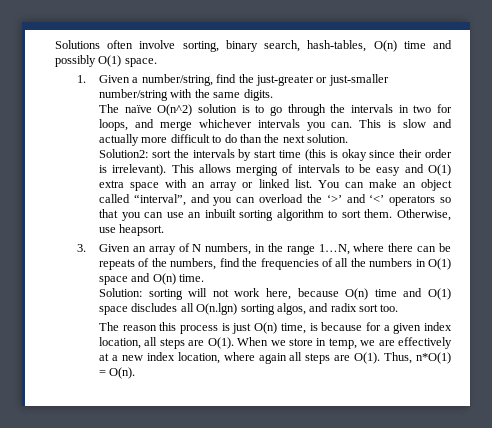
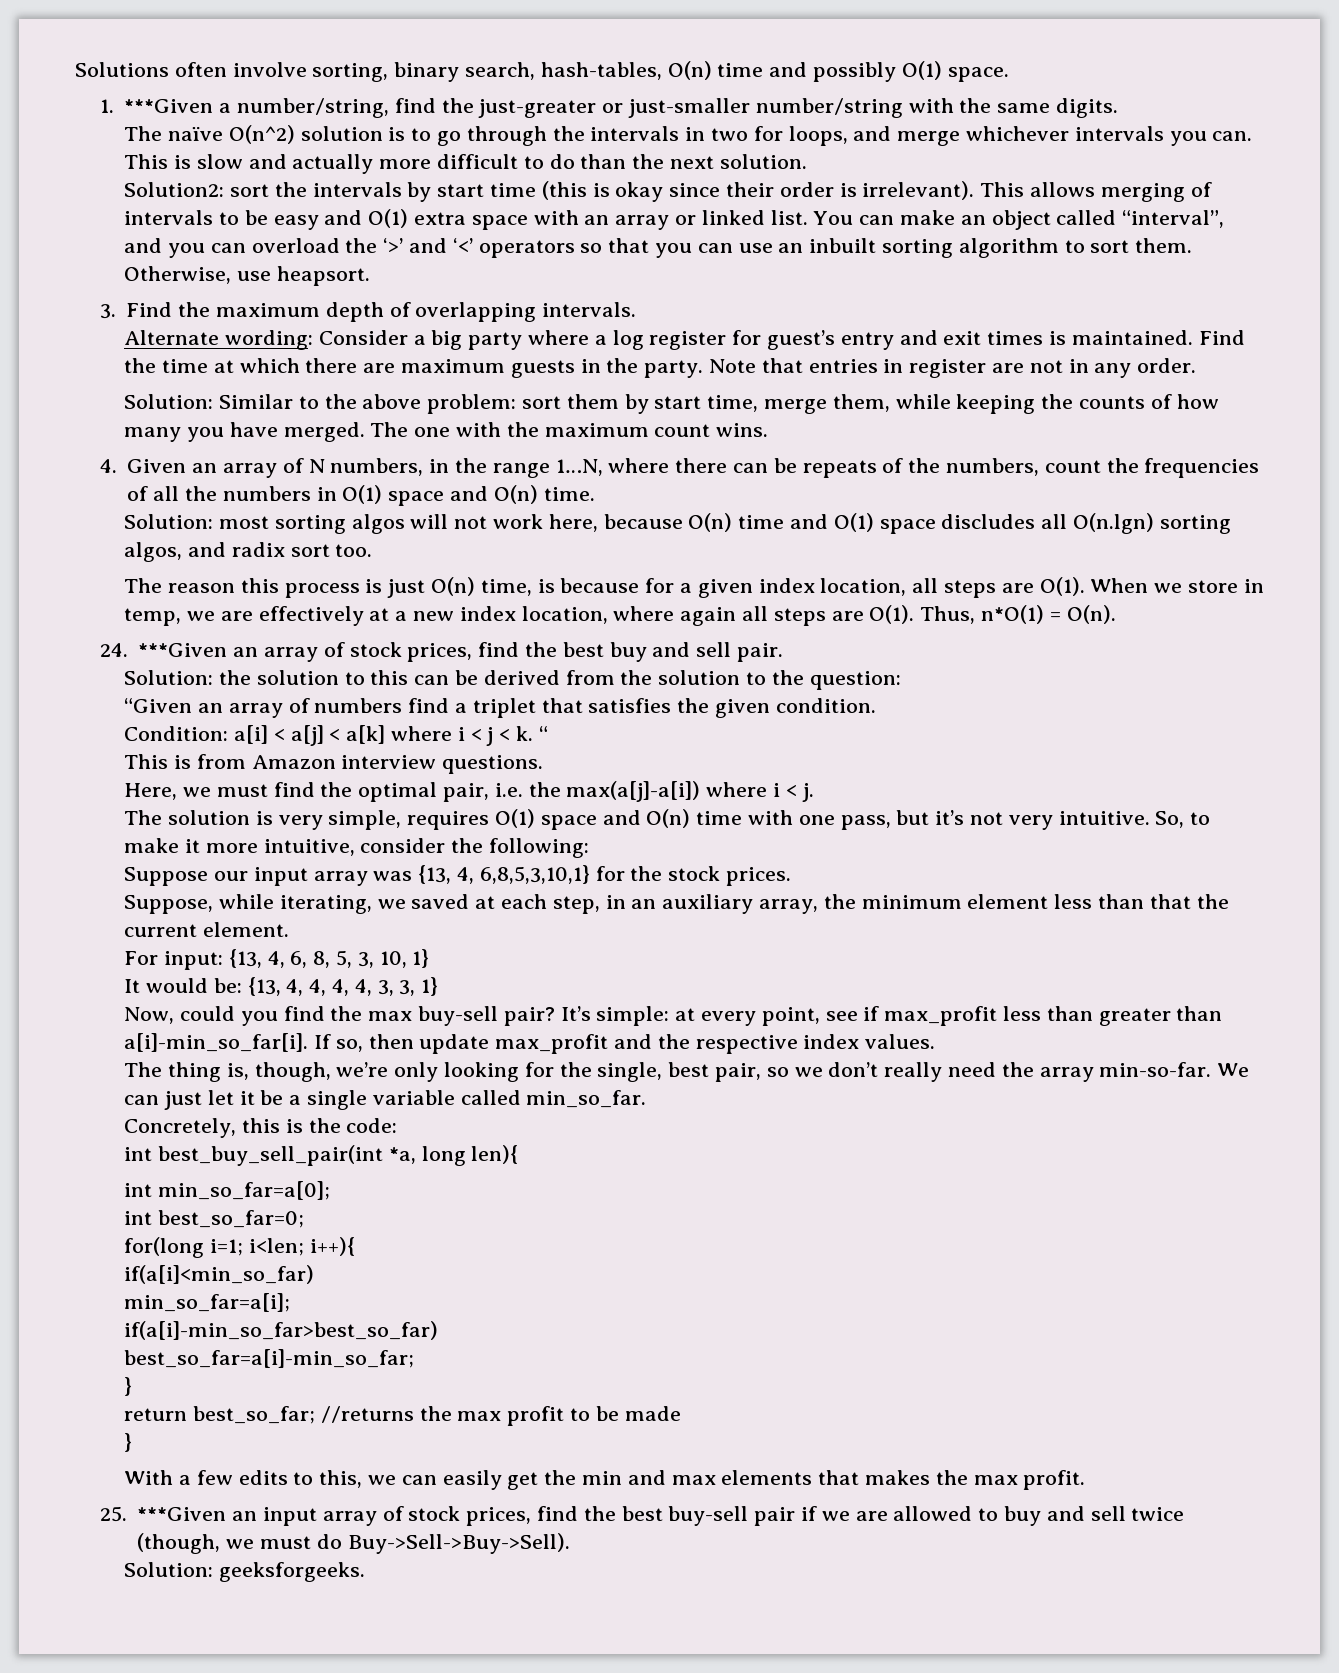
- 1. Given a number/string, find the just-greater or just-smaller number/string with the same digits.
+ 1. ***Given a number/string, find the just-greater or just-smaller number/string with the same digits.
- 3. Given an array of N numbers, in the range 1…N, where there can be repeats of the numbers, find the frequencies of all the numbers in O(1) space and O(n) time.
+ 3. Find the maximum depth of overlapping intervals.
+ Alternate wording: Consider a big party where a log register for guest’s entry and exit times is maintained. Find the time at which there are maximum guests in the party. Note that entries in register are not in any order.
+ Solution: Similar to the above problem: sort them by start time, merge them, while keeping the counts of how many you have merged. The one with the maximum count wins.
+ 4. Given an array of N numbers, in the range 1…N, where there can be repeats of the numbers, count the frequencies of all the numbers in O(1) space and O(n) time.
- Solution: sorting will not work here, because O(n) time and O(1) space discludes all O(n.lgn) sorting algos, and radix sort too.
+ Solution: most sorting algos will not work here, because O(n) time and O(1) space discludes all O(n.lgn) sorting algos, and radix sort too.
+ 24. ***Given an array of stock prices, find the best buy and sell pair.
+ Solution: the solution to this can be derived from the solution to the question:
+ “Given an array of numbers find a triplet that satisfies the given condition.
+ Condition: a[i] < a[j] < a[k] where i < j < k. “
+ This is from Amazon interview questions.
+ Here, we must find the optimal pair, i.e. the max(a[j]-a[i]) where i < j.
+ The solution is very simple, requires O(1) space and O(n) time with one pass, but it’s not very intuitive. So, to make it more intuitive, consider the following:
+ Suppose our input array was {13, 4, 6,8,5,3,10,1} for the stock prices.
+ Suppose, while iterating, we saved at each step, in an auxiliary array, the minimum element less than that the current element.
+ For input: {13, 4, 6, 8, 5, 3, 10, 1}
+ It would be: {13, 4, 4, 4, 4, 3, 3, 1}
+ Now, could you find the max buy-sell pair? It’s simple: at every point, see if max_profit less than greater than a[i]-min_so_far[i]. If so, then update max_profit and the respective index values.
+ The thing is, though, we’re only looking for the single, best pair, so we don’t really need the array min-so-far. We can just let it be a single variable called min_so_far.
+ Concretely, this is the code:
+ int best_buy_sell_pair(int *a, long len){
+ int min_so_far=a[0];
+ int best_so_far=0;
+ for(long i=1; i<len; i++){
+ if(a[i]<min_so_far)
+ min_so_far=a[i];
+ if(a[i]-min_so_far>best_so_far)
+ best_so_far=a[i]-min_so_far;
+ }
+ return best_so_far; //returns the max profit to be made
+ }
+ With a few edits to this, we can easily get the min and max elements that makes the max profit.
+ 25. ***Given an input array of stock prices, find the best buy-sell pair if we are allowed to buy and sell twice (though, we must do Buy->Sell->Buy->Sell).
+ Solution: geeksforgeeks.

